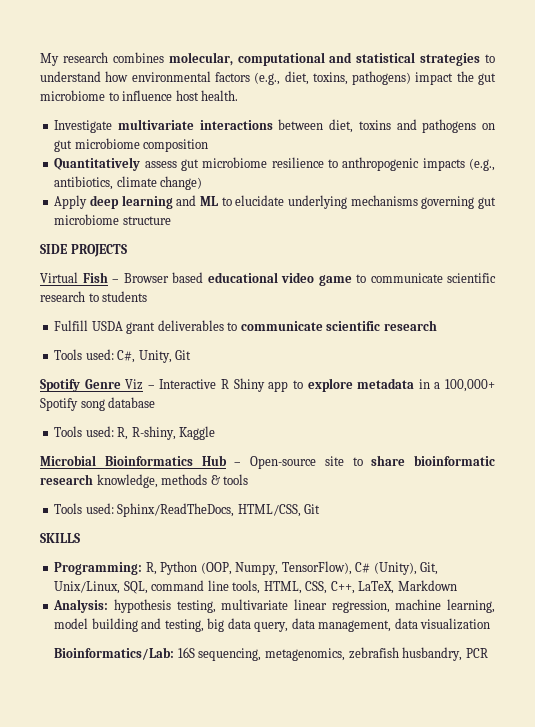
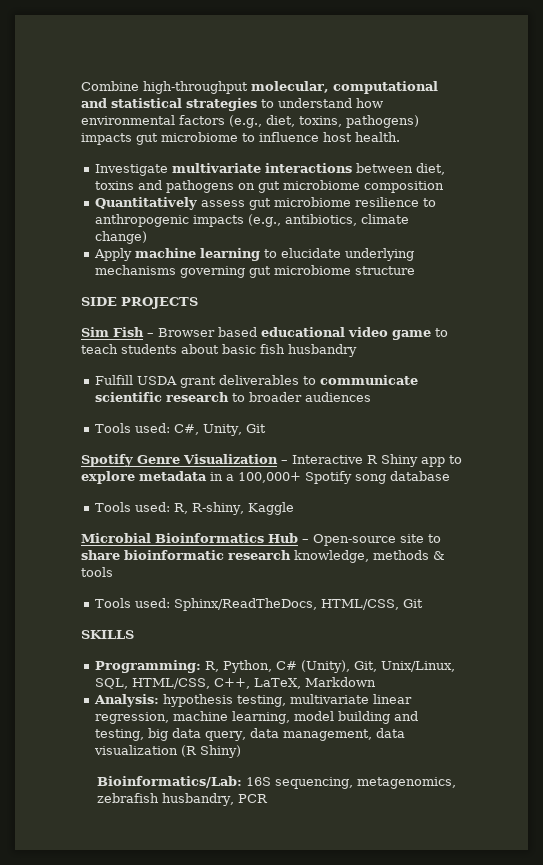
- My research combines molecular, computational and statistical strategies to understand how environmental factors (e.g., diet, toxins, pathogens) impact the gut microbiome to influence host health.
+ Combine high-throughput molecular, computational and statistical strategies to understand how environmental factors (e.g., diet, toxins, pathogens) impacts gut microbiome to influence host health.
- Apply deep learning and ML to elucidate underlying mechanisms governing gut microbiome structure
+ Apply machine learning to elucidate underlying mechanisms governing gut microbiome structure
- Virtual Fish – Browser based educational video game to communicate scientific research to students
+ Sim Fish – Browser based educational video game to teach students about basic fish husbandry
- Fulfill USDA grant deliverables to communicate scientific research
+ Fulfill USDA grant deliverables to communicate scientific research to broader audiences
- Spotify Genre Viz – Interactive R Shiny app to explore metadata in a 100,000+ Spotify song database
+ Spotify Genre Visualization – Interactive R Shiny app to explore metadata in a 100,000+ Spotify song database
- Programming: R, Python (OOP, Numpy, TensorFlow), C# (Unity), Git, Unix/Linux, SQL, command line tools, HTML, CSS, C++, LaTeX, Markdown
+ Programming: R, Python, C# (Unity), Git, Unix/Linux, SQL, HTML/CSS, C++, LaTeX, Markdown
- Analysis: hypothesis testing, multivariate linear regression, machine learning, model building and testing, big data query, data management, data visualization
+ Analysis: hypothesis testing, multivariate linear regression, machine learning, model building and testing, big data query, data management, data visualization (R Shiny)

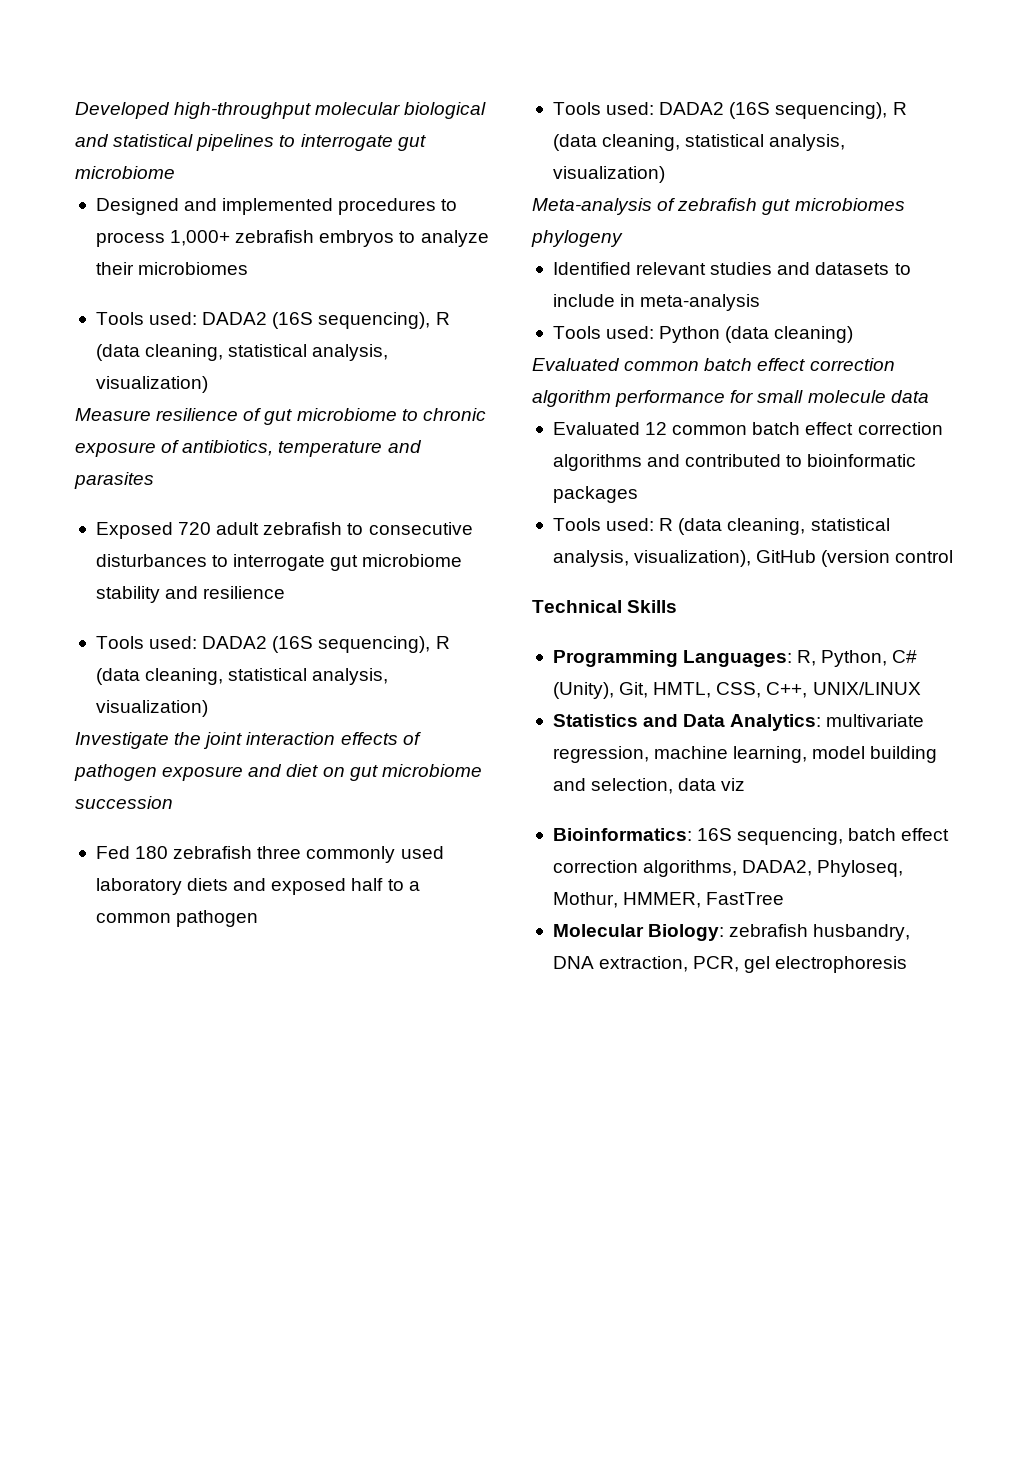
- Combine high-throughput molecular, computational and statistical strategies to understand how environmental factors (e.g., diet, toxins, pathogens) impacts gut microbiome to influence host health.
- Investigate multivariate interactions between diet, toxins and pathogens on gut microbiome composition
- Quantitatively assess gut microbiome resilience to anthropogenic impacts (e.g., antibiotics, climate change)
- Apply machine learning to elucidate underlying mechanisms governing gut microbiome structure
- SIDE PROJECTS
- Sim Fish – Browser based educational video game to teach students about basic fish husbandry
- Fulfill USDA grant deliverables to communicate scientific research to broader audiences
- Tools used: C#, Unity, Git
- Spotify Genre Visualization – Interactive R Shiny app to explore metadata in a 100,000+ Spotify song database
- Tools used: R, R-shiny, Kaggle
- Microbial Bioinformatics Hub – Open-source site to share bioinformatic research knowledge, methods & tools
- Tools used: Sphinx/ReadTheDocs, HTML/CSS, Git
- SKILLS
- Programming: R, Python, C# (Unity), Git, Unix/Linux, SQL, HTML/CSS, C++, LaTeX, Markdown
- Analysis: hypothesis testing, multivariate linear regression, machine learning, model building and testing, big data query, data management, data visualization (R Shiny)
- Bioinformatics/Lab: 16S sequencing, metagenomics, zebrafish husbandry, PCR
+ Developed high-throughput molecular biological and statistical pipelines to interrogate gut microbiome
+ Designed and implemented procedures to process 1,000+ zebrafish embryos to analyze their microbiomes
+ Tools used: DADA2 (16S sequencing), R (data cleaning, statistical analysis, visualization)
+ Measure resilience of gut microbiome to chronic exposure of antibiotics, temperature and parasites
+ Exposed 720 adult zebrafish to consecutive disturbances to interrogate gut microbiome stability and resilience
+ Tools used: DADA2 (16S sequencing), R (data cleaning, statistical analysis, visualization)
+ Investigate the joint interaction effects of pathogen exposure and diet on gut microbiome succession
+ Fed 180 zebrafish three commonly used laboratory diets and exposed half to a common pathogen
+ Tools used: DADA2 (16S sequencing), R (data cleaning, statistical analysis, visualization)
+ Meta-analysis of zebrafish gut microbiomes phylogeny
+ Identified relevant studies and datasets to include in meta-analysis
+ Tools used: Python (data cleaning)
+ Evaluated common batch effect correction algorithm performance for small molecule data
+ Evaluated 12 common batch effect correction algorithms and contributed to bioinformatic packages
+ Tools used: R (data cleaning, statistical analysis, visualization), GitHub (version control
+ Technical Skills
+ Programming Languages: R, Python, C# (Unity), Git, HMTL, CSS, C++, UNIX/LINUX
+ Statistics and Data Analytics: multivariate regression, machine learning, model building and selection, data viz
+ Bioinformatics: 16S sequencing, batch effect correction algorithms, DADA2, Phyloseq, Mothur, HMMER, FastTree
+ Molecular Biology: zebrafish husbandry, DNA extraction, PCR, gel electrophoresis

